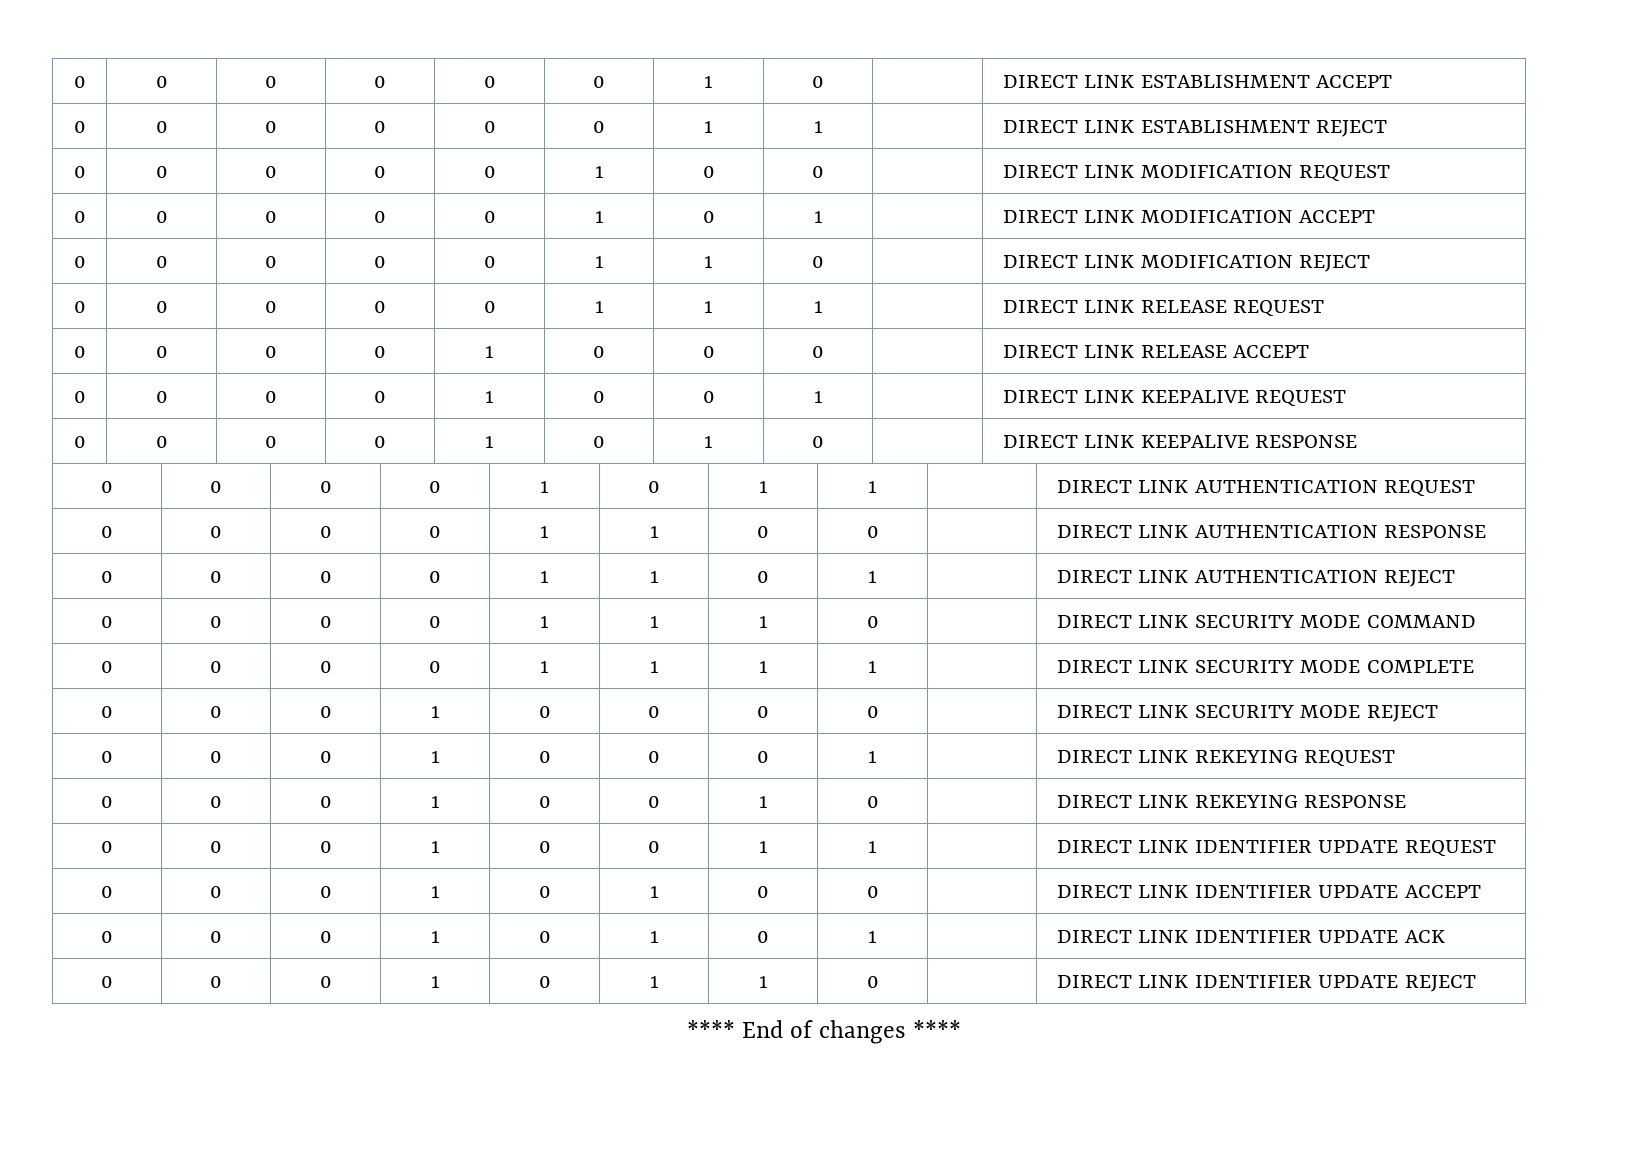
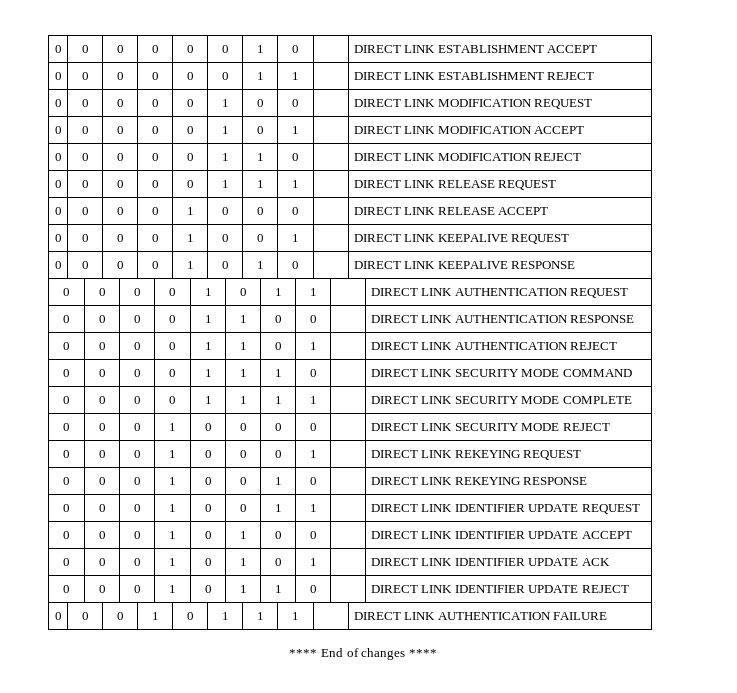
+ 0 | 0 | 0 | 1 | 0 | 1 | 1 | 1 | | DIRECT LINK AUTHENTICATION FAILURE

